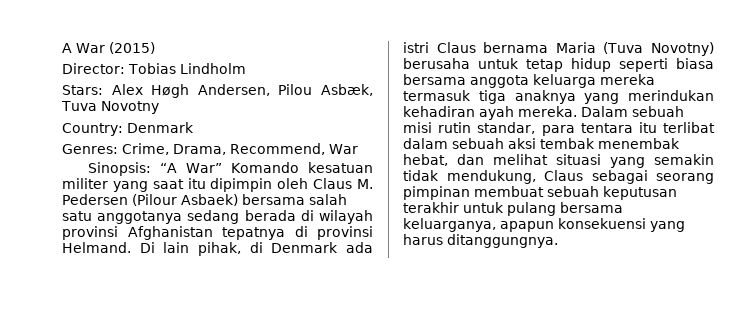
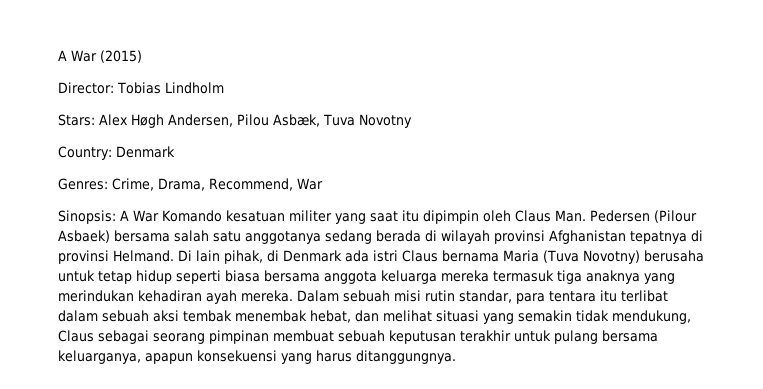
- Sinopsis: “A War” Komando kesatuan militer yang saat itu dipimpin oleh Claus M. Pedersen (Pilour Asbaek) bersama salah satu anggotanya sedang berada di wilayah provinsi Afghanistan tepatnya di provinsi Helmand.
+ Sinopsis: A War Komando kesatuan militer yang saat itu dipimpin oleh Claus Man. Pedersen (Pilour Asbaek) bersama salah satu anggotanya sedang berada di wilayah provinsi Afghanistan tepatnya di provinsi Helmand.

